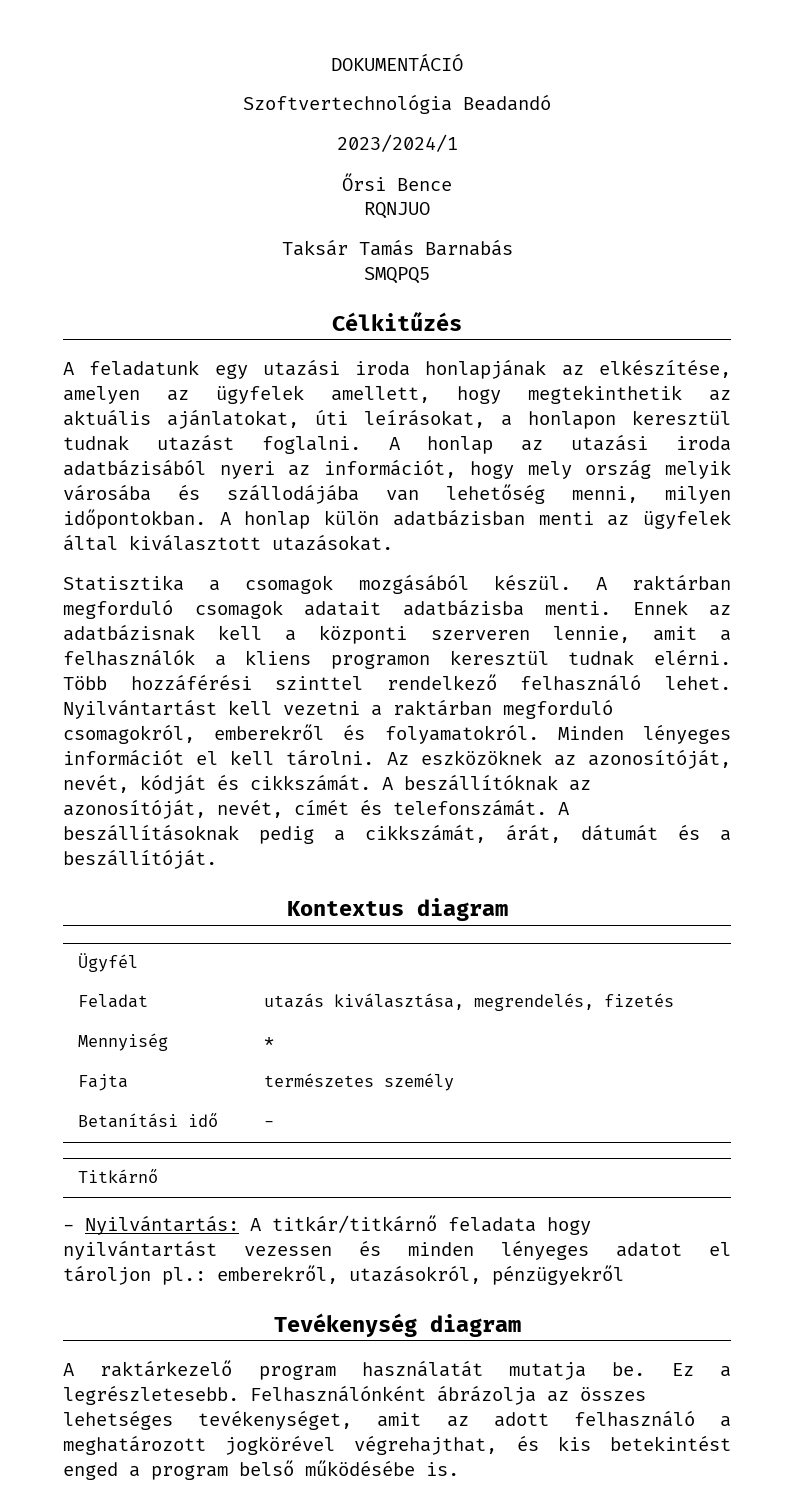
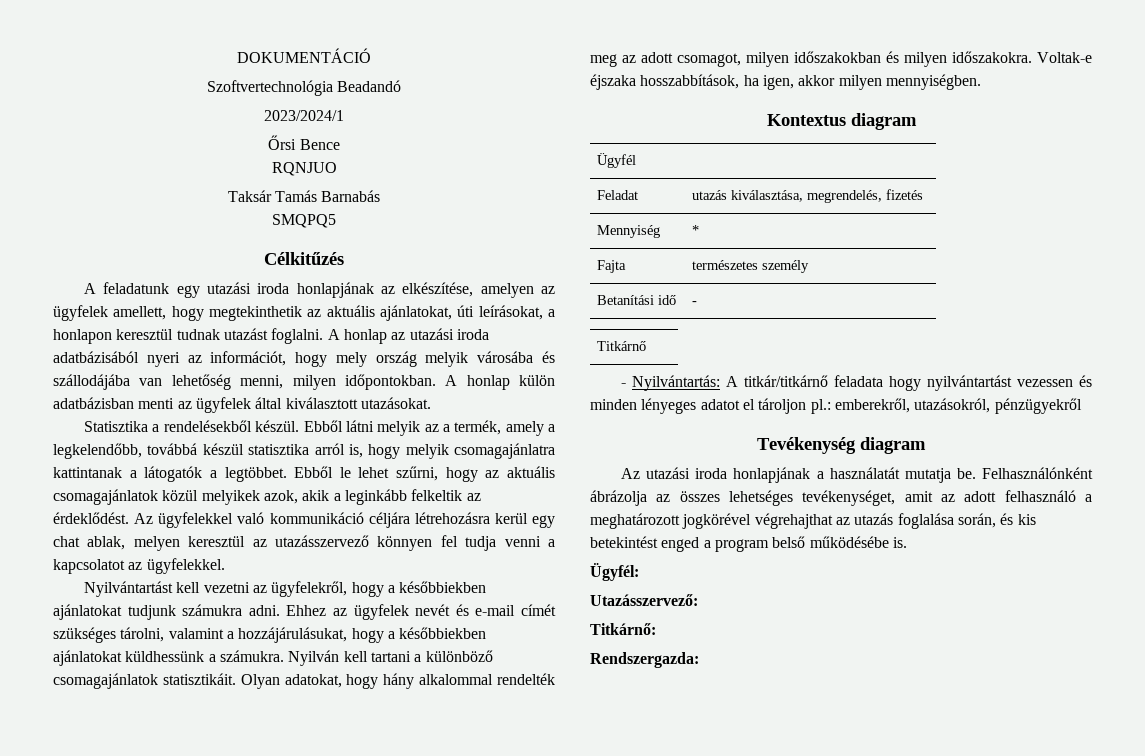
- Statisztika a csomagok mozgásából készül. A raktárban megforduló csomagok adatait adatbázisba menti. Ennek az adatbázisnak kell a központi szerveren lennie, amit a felhasználók a kliens programon keresztül tudnak elérni. Több hozzáférési szinttel rendelkező felhasználó lehet. Nyilvántartást kell vezetni a raktárban megforduló csomagokról, emberekről és folyamatokról. Minden lényeges információt el kell tárolni. Az eszközöknek az azonosítóját, nevét, kódját és cikkszámát. A beszállítóknak az azonosítóját, nevét, címét és telefonszámát. A beszállításoknak pedig a cikkszámát, árát, dátumát és a beszállítóját.
+ Statisztika a rendelésekből készül. Ebből látni melyik az a termék, amely a legkelendőbb, továbbá készül statisztika arról is, hogy melyik csomagajánlatra kattintanak a látogatók a legtöbbet. Ebből le lehet szűrni, hogy az aktuális csomagajánlatok közül melyikek azok, akik a leginkább felkeltik az érdeklődést. Az ügyfelekkel való kommunikáció céljára létrehozásra kerül egy chat ablak, melyen keresztül az utazásszervező könnyen fel tudja venni a kapcsolatot az ügyfelekkel.
+ Nyilvántartást kell vezetni az ügyfelekről, hogy a későbbiekben ajánlatokat tudjunk számukra adni. Ehhez az ügyfelek nevét és e-mail címét szükséges tárolni, valamint a hozzájárulásukat, hogy a későbbiekben ajánlatokat küldhessünk a számukra. Nyilván kell tartani a különböző csomagajánlatok statisztikáit. Olyan adatokat, hogy hány alkalommal rendelték meg az adott csomagot, milyen időszakokban és milyen időszakokra. Voltak-e éjszaka hosszabbítások, ha igen, akkor milyen mennyiségben.
- A raktárkezelő program használatát mutatja be. Ez a legrészletesebb.
+ Az utazási iroda honlapjának a használatát mutatja be.
- Felhasználónként ábrázolja az összes lehetséges tevékenységet, amit az adott felhasználó a meghatározott jogkörével végrehajthat, és kis betekintést enged a program belső működésébe is.
+ Felhasználónként ábrázolja az összes lehetséges tevékenységet, amit az adott felhasználó a meghatározott jogkörével végrehajthat az utazás foglalása során, és kis betekintést enged a program belső működésébe is.
+ Ügyfél:
+ Utazásszervező:
+ Titkárnő:
+ Rendszergazda:

